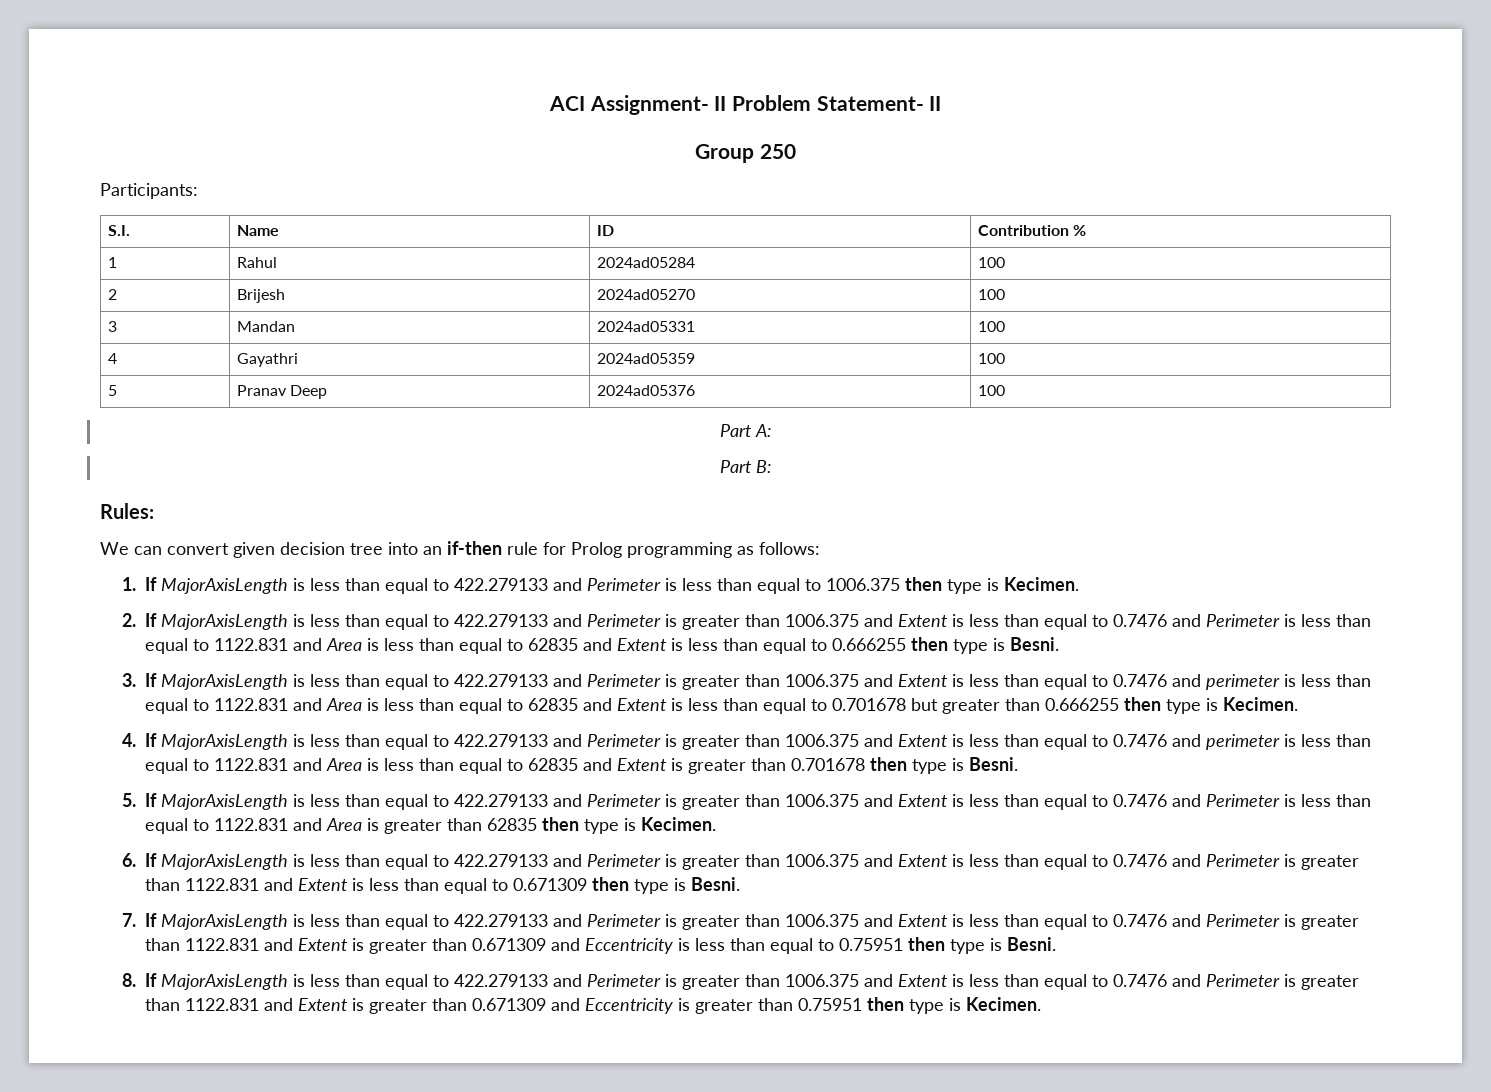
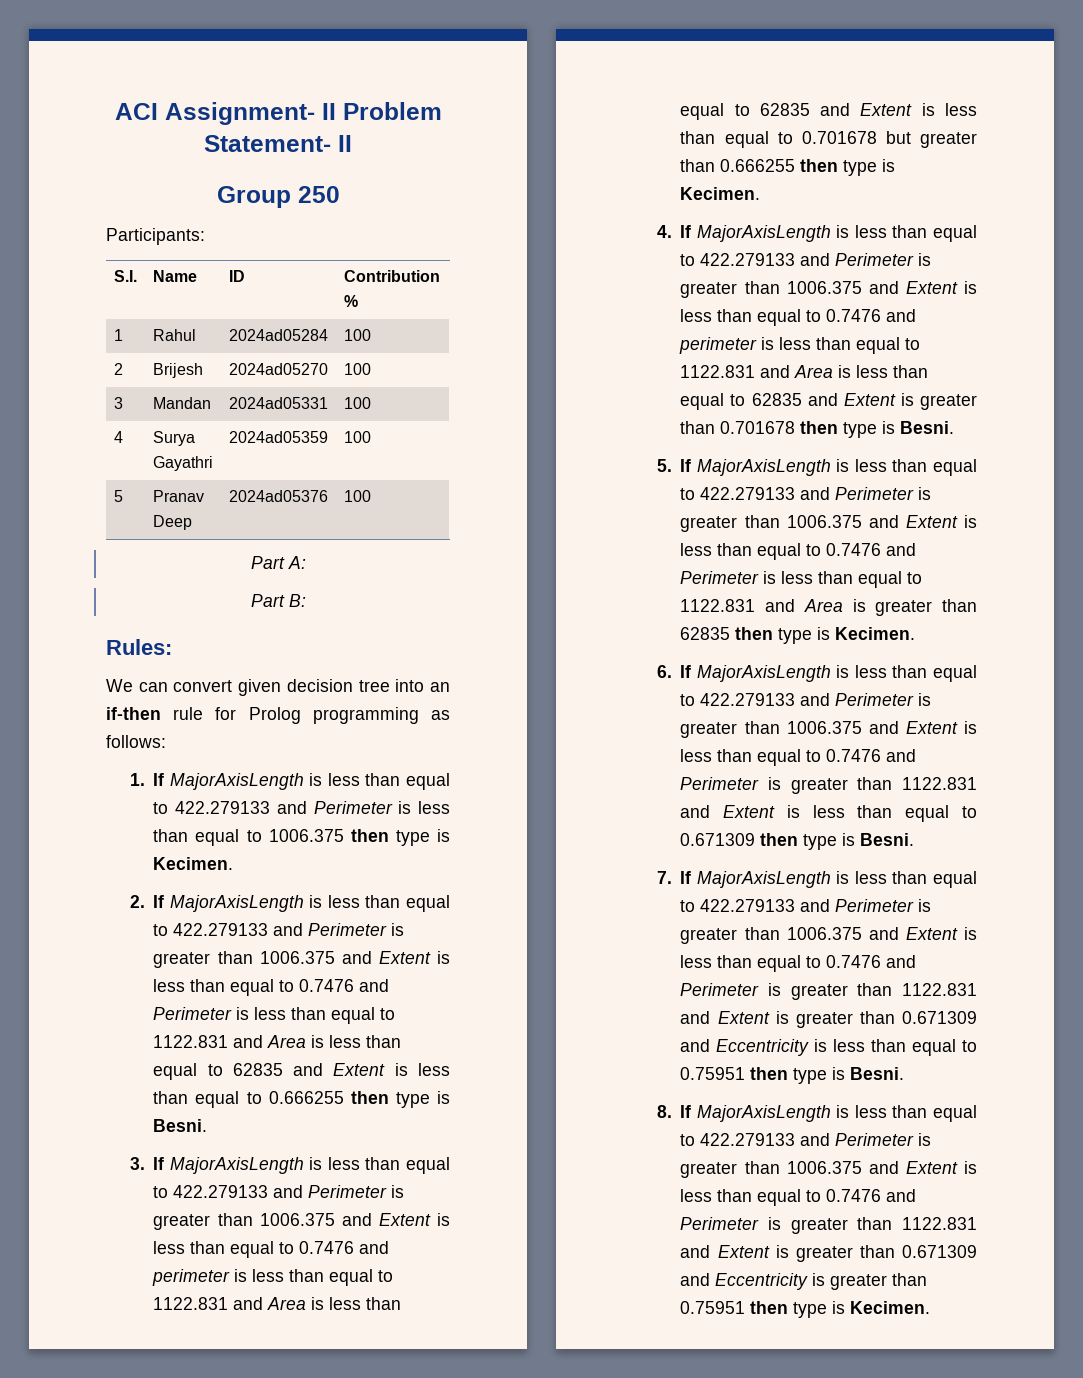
- 4 | Gayathri | 2024ad05359 | 100
+ 4 | Surya Gayathri | 2024ad05359 | 100

